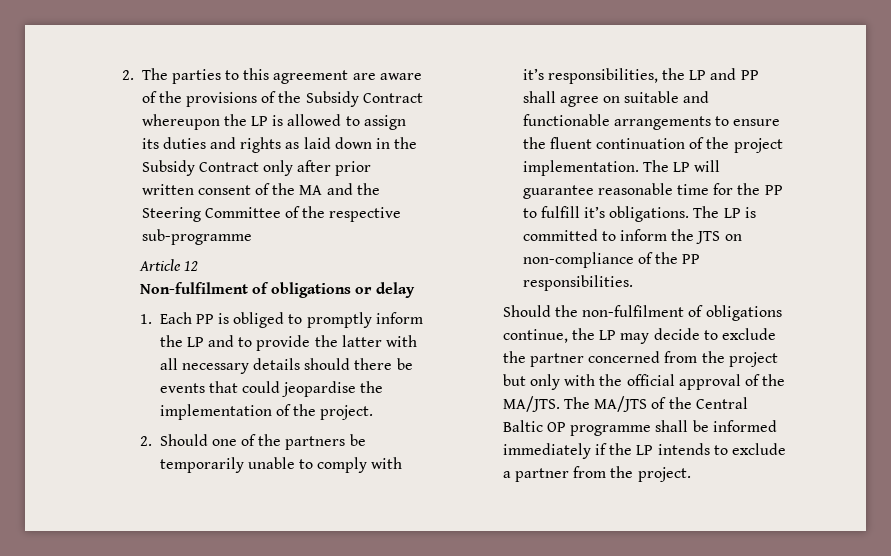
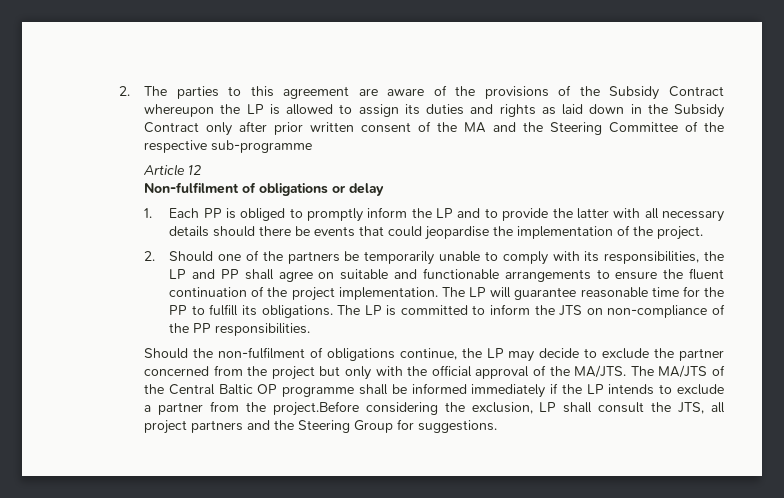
- 2. Should one of the partners be temporarily unable to comply with it’s responsibilities, the LP and PP shall agree on suitable and functionable arrangements to ensure the fluent continuation of the project implementation.
+ 2. Should one of the partners be temporarily unable to comply with its responsibilities, the LP and PP shall agree on suitable and functionable arrangements to ensure the fluent continuation of the project implementation.
- The LP will guarantee reasonable time for the PP to fulfill it’s obligations.
+ The LP will guarantee reasonable time for the PP to fulfill its obligations.
- The MA/JTS of the Central Baltic OP programme shall be informed immediately if the LP intends to exclude a partner from the project.
+ The MA/JTS of the Central Baltic OP programme shall be informed immediately if the LP intends to exclude a partner from the project.Before considering the exclusion, LP shall consult the JTS, all project partners and the Steering Group for suggestions.

